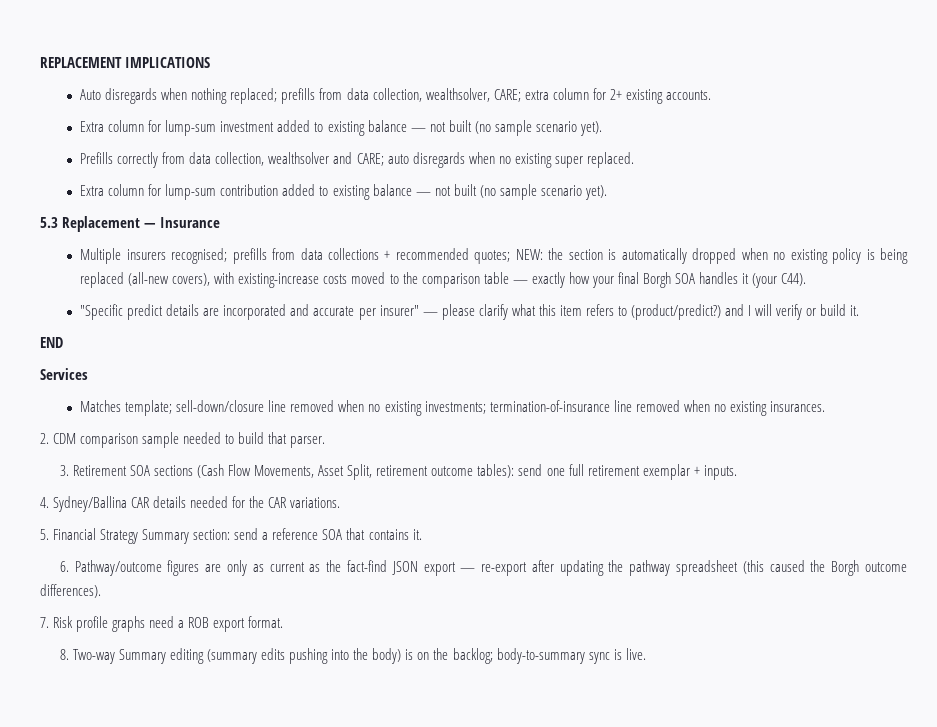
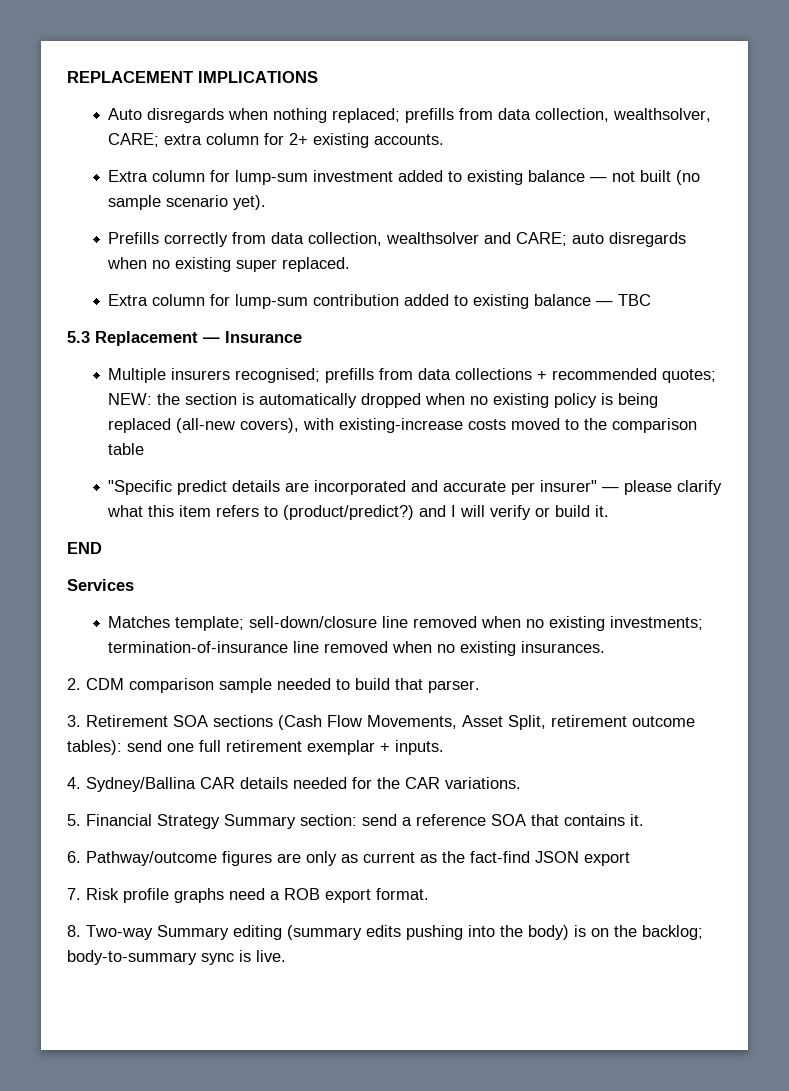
- Extra column for lump-sum contribution added to existing balance — not built (no sample scenario yet).
+ Extra column for lump-sum contribution added to existing balance — TBC
- Multiple insurers recognised; prefills from data collections + recommended quotes; NEW: the section is automatically dropped when no existing policy is being replaced (all-new covers), with existing-increase costs moved to the comparison table — exactly how your final Borgh SOA handles it (your C44).
+ Multiple insurers recognised; prefills from data collections + recommended quotes; NEW: the section is automatically dropped when no existing policy is being replaced (all-new covers), with existing-increase costs moved to the comparison table
- 6. Pathway/outcome figures are only as current as the fact-find JSON export — re-export after updating the pathway spreadsheet (this caused the Borgh outcome differences).
+ 6. Pathway/outcome figures are only as current as the fact-find JSON export

